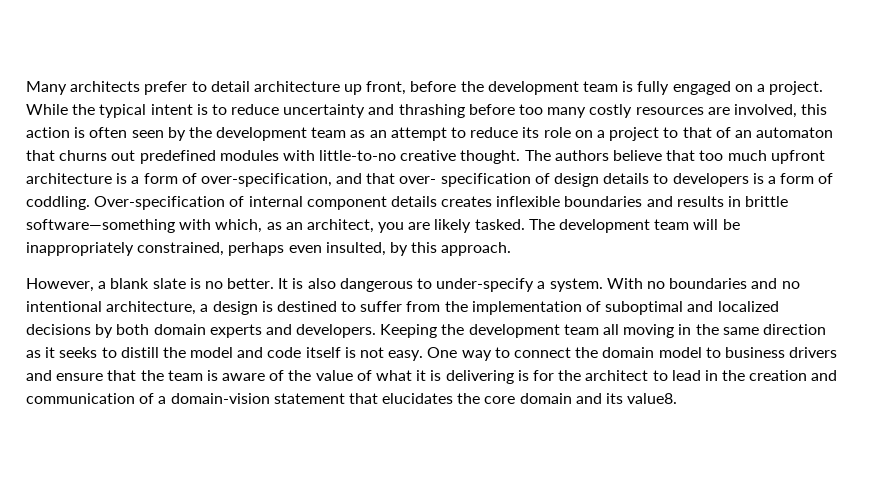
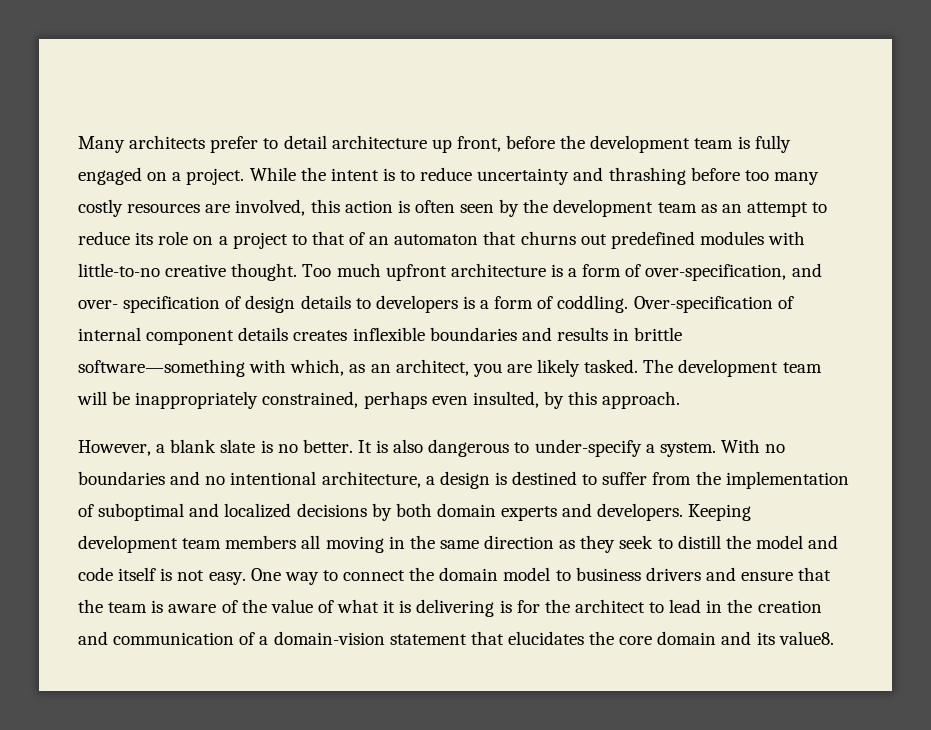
- While the typical intent is to reduce uncertainty and thrashing before too many costly resources are involved, this action is often seen by the development team as an attempt to reduce its role on a project to that of an automaton that churns out predefined modules with little-to-no creative thought.
+ While the intent is to reduce uncertainty and thrashing before too many costly resources are involved, this action is often seen by the development team as an attempt to reduce its role on a project to that of an automaton that churns out predefined modules with little-to-no creative thought.
- The authors believe that too much upfront architecture is a form of over-specification, and that over- specification of design details to developers is a form of coddling.
+ Too much upfront architecture is a form of over-specification, and over- specification of design details to developers is a form of coddling.
- Keeping the development team all moving in the same direction as it seeks to distill the model and code itself is not easy.
+ Keeping development team members all moving in the same direction as they seek to distill the model and code itself is not easy.

